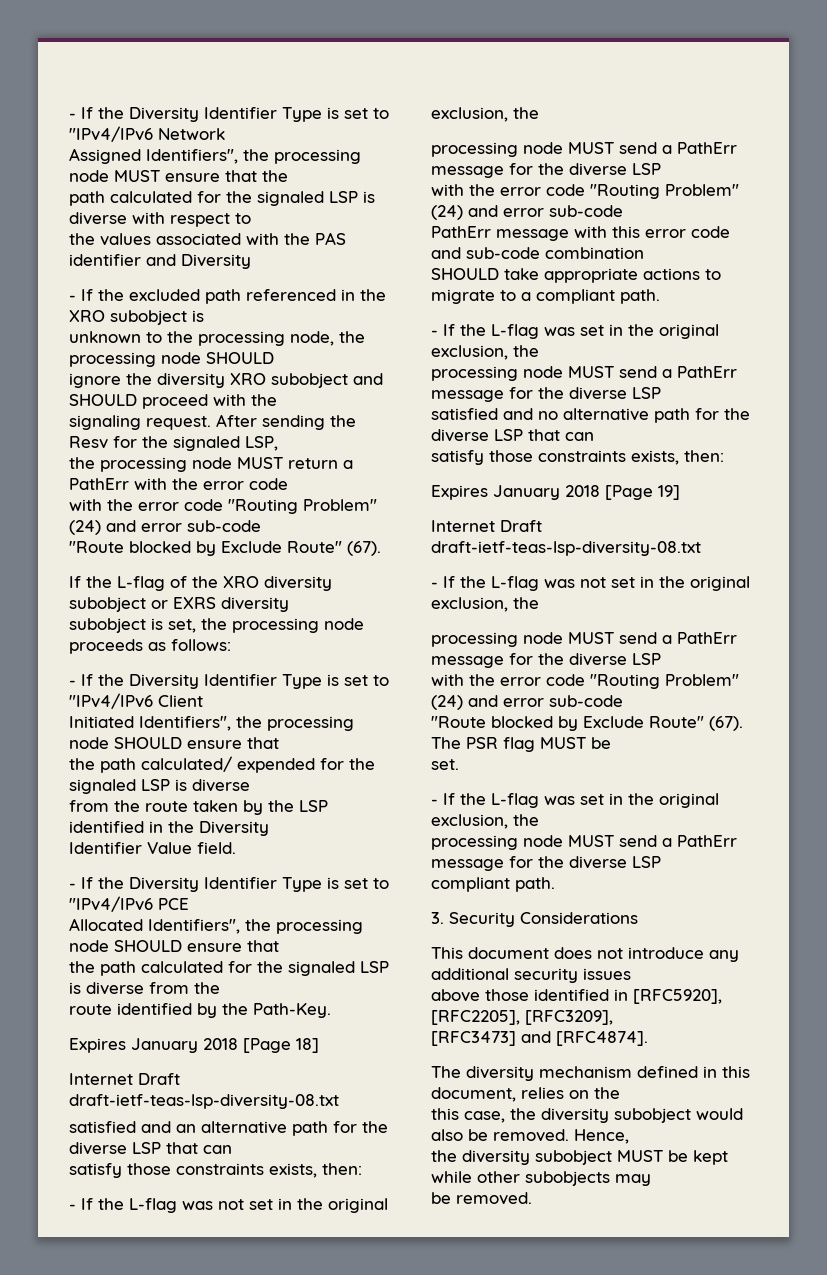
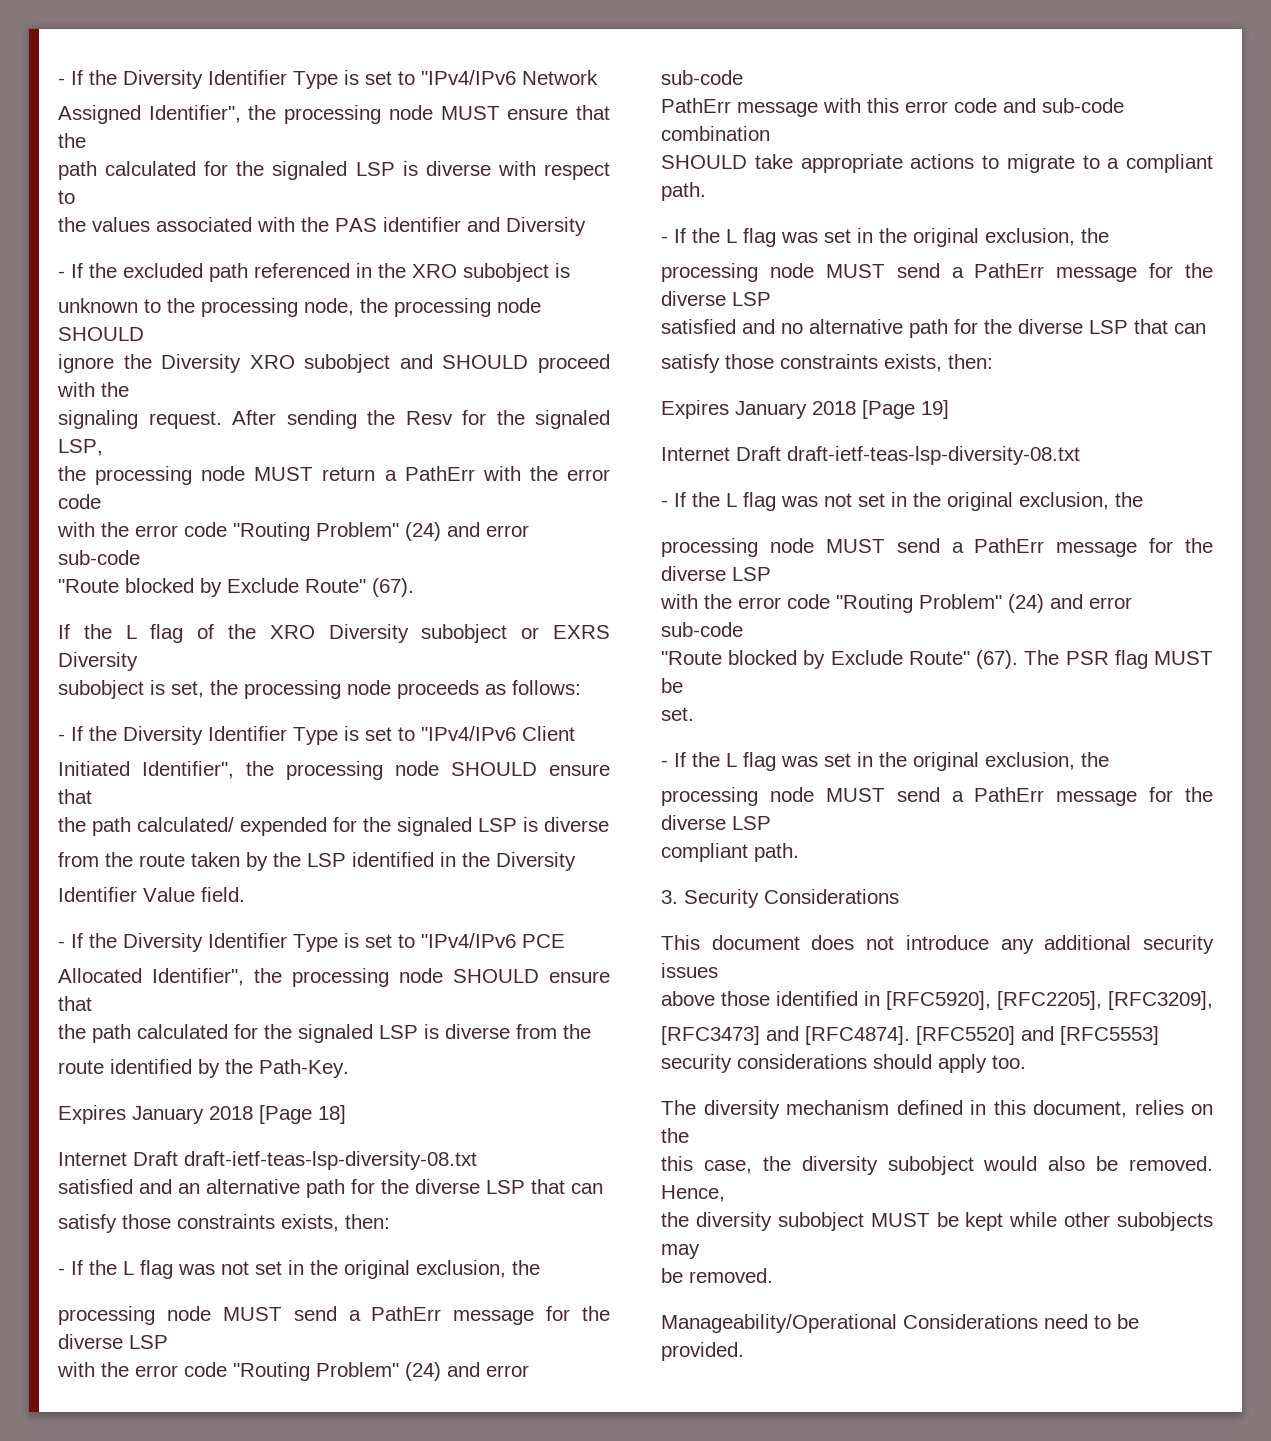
- Assigned Identifiers", the processing node MUST ensure that the
+ Assigned Identifier", the processing node MUST ensure that the
- ignore the diversity XRO subobject and SHOULD proceed with the
+ ignore the Diversity XRO subobject and SHOULD proceed with the
- If the L-flag of the XRO diversity subobject or EXRS diversity
+ If the L flag of the XRO Diversity subobject or EXRS Diversity
- Initiated Identifiers", the processing node SHOULD ensure that
+ Initiated Identifier", the processing node SHOULD ensure that
- Allocated Identifiers", the processing node SHOULD ensure that
+ Allocated Identifier", the processing node SHOULD ensure that
  satisfied and an alternative path for the diverse LSP that can
  satisfy those constraints exists, then:
- - If the L-flag was not set in the original exclusion, the
+ - If the L flag was not set in the original exclusion, the
  SHOULD take appropriate actions to migrate to a compliant path.
- - If the L-flag was set in the original exclusion, the
+ - If the L flag was set in the original exclusion, the
  Expires January 2018 [Page 19]
  Internet Draft draft-ietf-teas-lsp-diversity-08.txt
- - If the L-flag was not set in the original exclusion, the
+ - If the L flag was not set in the original exclusion, the
  set.
- - If the L-flag was set in the original exclusion, the
+ - If the L flag was set in the original exclusion, the
+ [RFC5520] and [RFC5553] security considerations should apply too.
+ Manageability/Operational Considerations need to be provided.

